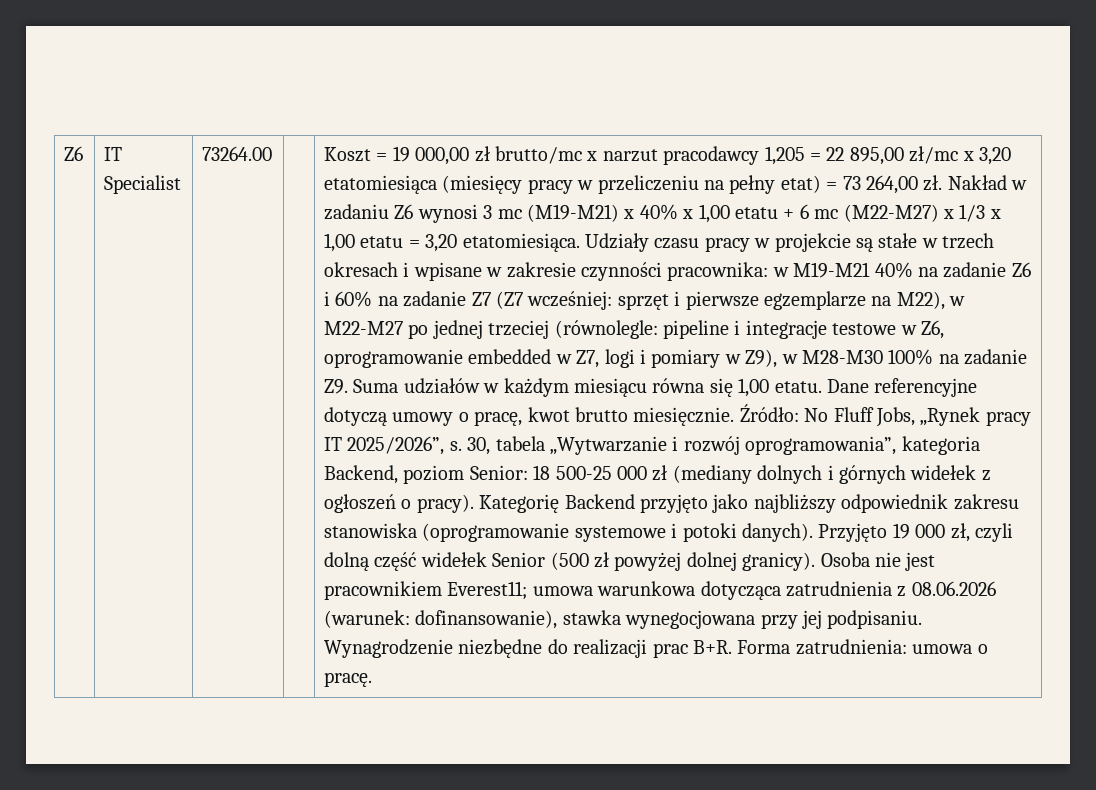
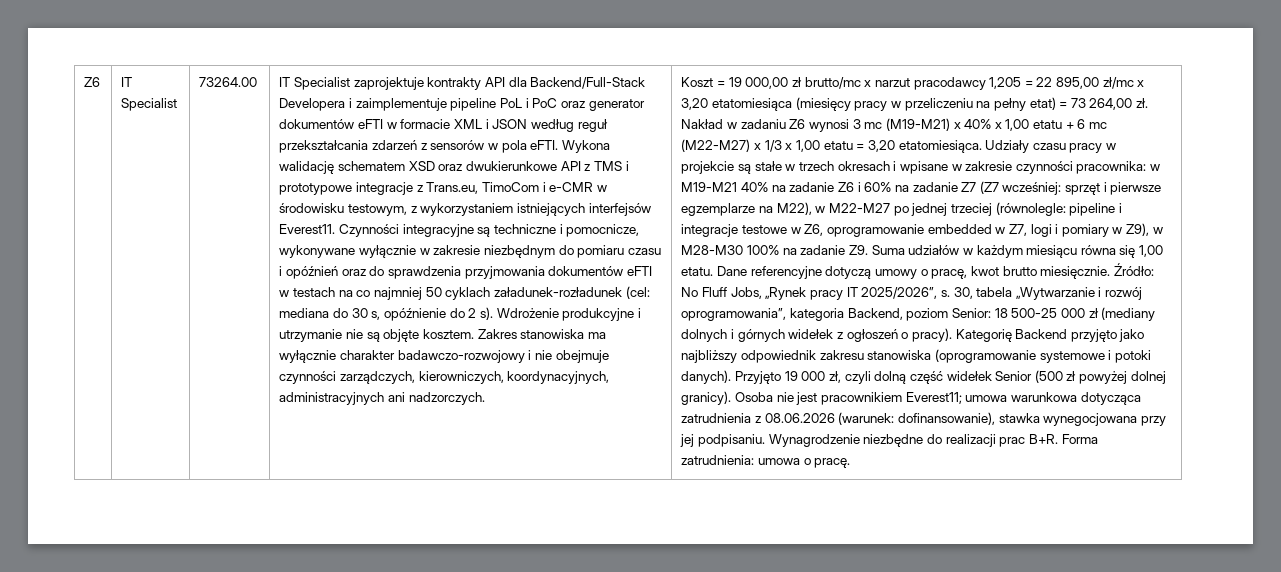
+ IT Specialist zaprojektuje kontrakty API dla Backend/Full-Stack Developera i zaimplementuje pipeline PoL i PoC oraz generator dokumentów eFTI w formacie XML i JSON według reguł przekształcania zdarzeń z sensorów w pola eFTI. Wykona walidację schematem XSD oraz dwukierunkowe API z TMS i prototypowe integracje z Trans.eu, TimoCom i e-CMR w środowisku testowym, z wykorzystaniem istniejących interfejsów Everest11. Czynności integracyjne są techniczne i pomocnicze, wykonywane wyłącznie w zakresie niezbędnym do pomiaru czasu i opóźnień oraz do sprawdzenia przyjmowania dokumentów eFTI w testach na co najmniej 50 cyklach załadunek-rozładunek (cel: mediana do 30 s, opóźnienie do 2 s). Wdrożenie produkcyjne i utrzymanie nie są objęte kosztem. Zakres stanowiska ma wyłącznie charakter badawczo-rozwojowy i nie obejmuje czynności zarządczych, kierowniczych, koordynacyjnych, administracyjnych ani nadzorczych.

